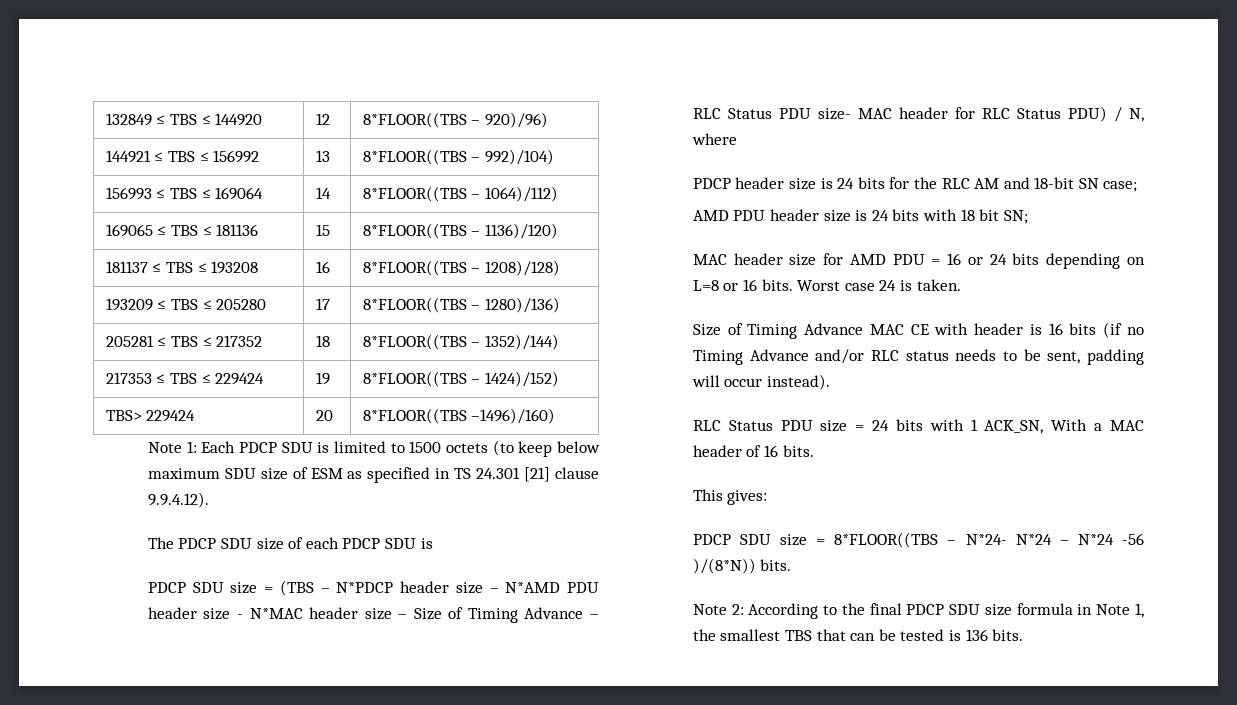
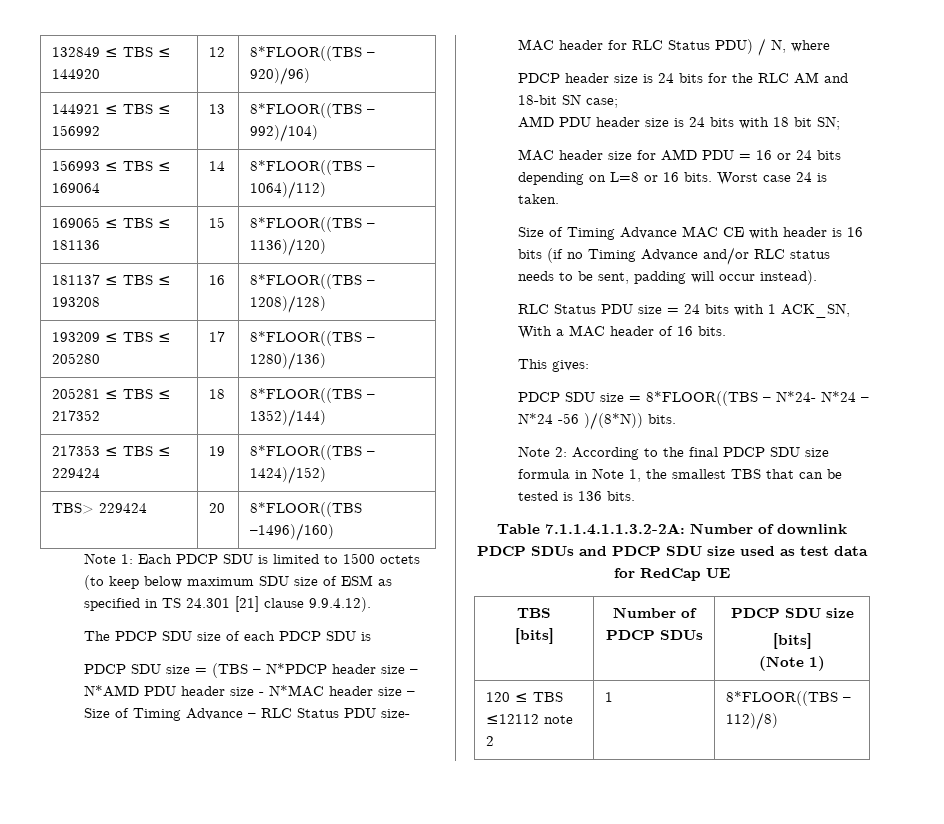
+ Table 7.1.1.4.1.1.3.2-2A: Number of downlink PDCP SDUs and PDCP SDU size used as test data for RedCap UE
+ TBS
+ [bits] | Number of PDCP SDUs | PDCP SDU size
+ [bits]
+ (Note 1)
+ 120 ≤ TBS ≤12112 note 2 | 1 | 8*FLOOR((TBS – 112)/8)

